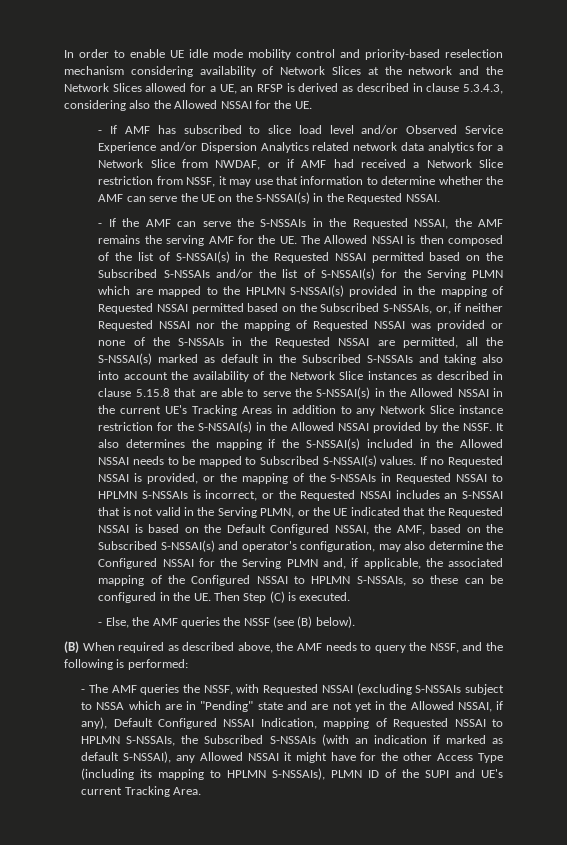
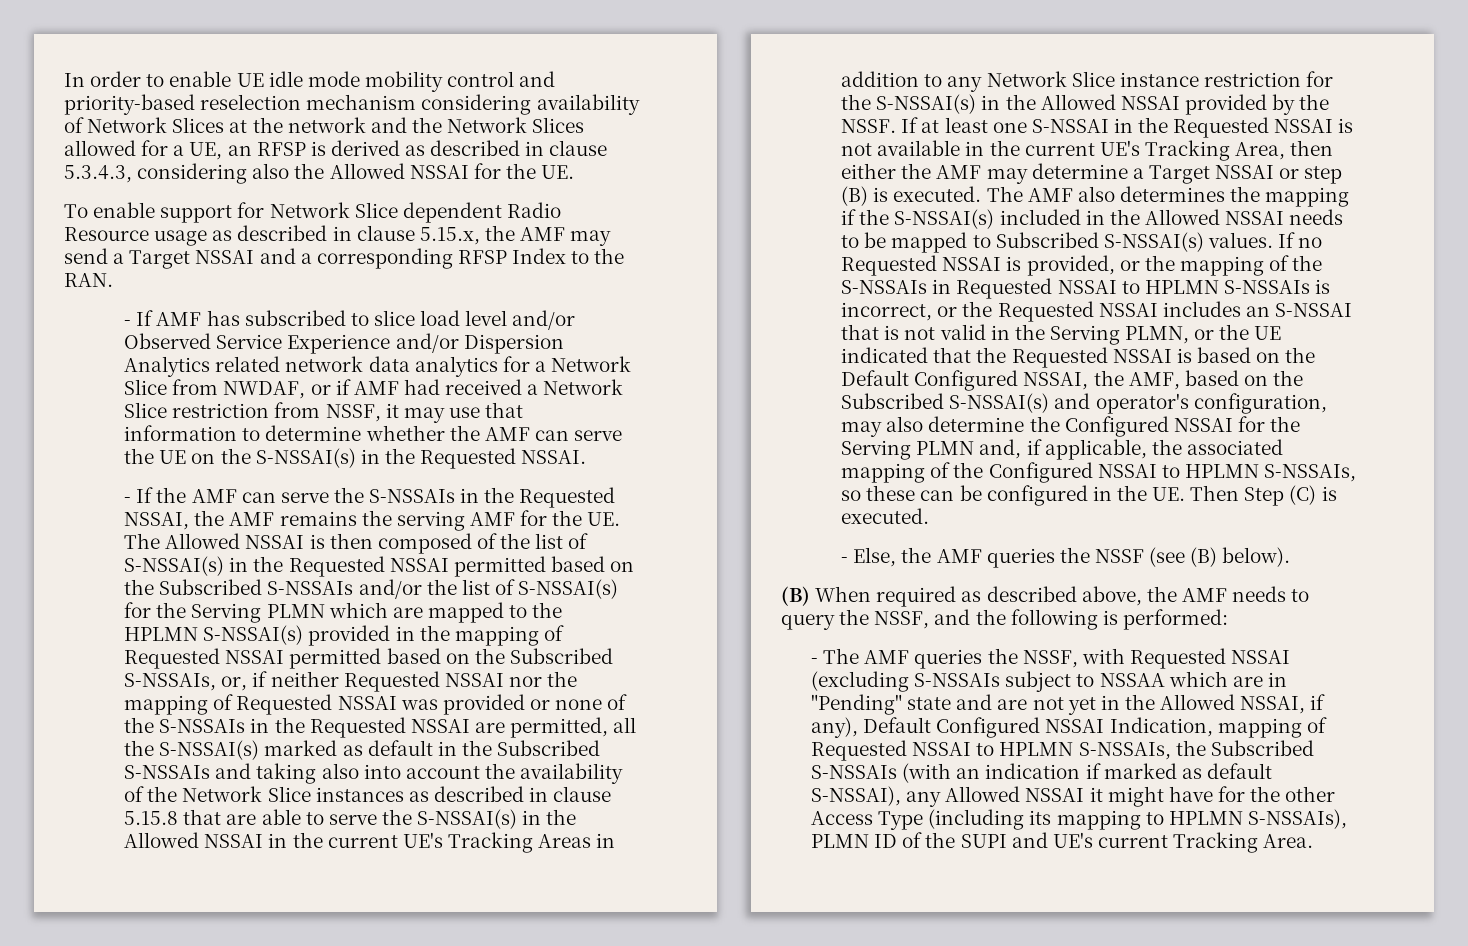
+ To enable support for Network Slice dependent Radio Resource usage as described in clause 5.15.x, the AMF may send a Target NSSAI and a corresponding RFSP Index to the RAN.
- It also determines the mapping if the S-NSSAI(s) included in the Allowed NSSAI needs to be mapped to Subscribed S-NSSAI(s) values.
+ If at least one S-NSSAI in the Requested NSSAI is not available in the current UE's Tracking Area, then either the AMF may determine a Target NSSAI or step (B) is executed. The AMF also determines the mapping if the S-NSSAI(s) included in the Allowed NSSAI needs to be mapped to Subscribed S-NSSAI(s) values.
- - The AMF queries the NSSF, with Requested NSSAI (excluding S-NSSAIs subject to NSSA which are in "Pending" state and are not yet in the Allowed NSSAI, if any), Default Configured NSSAI Indication, mapping of Requested NSSAI to HPLMN S-NSSAIs, the Subscribed S-NSSAIs (with an indication if marked as default S-NSSAI), any Allowed NSSAI it might have for the other Access Type (including its mapping to HPLMN S-NSSAIs), PLMN ID of the SUPI and UE's current Tracking Area.
+ - The AMF queries the NSSF, with Requested NSSAI (excluding S-NSSAIs subject to NSSAA which are in "Pending" state and are not yet in the Allowed NSSAI, if any), Default Configured NSSAI Indication, mapping of Requested NSSAI to HPLMN S-NSSAIs, the Subscribed S-NSSAIs (with an indication if marked as default S-NSSAI), any Allowed NSSAI it might have for the other Access Type (including its mapping to HPLMN S-NSSAIs), PLMN ID of the SUPI and UE's current Tracking Area.

